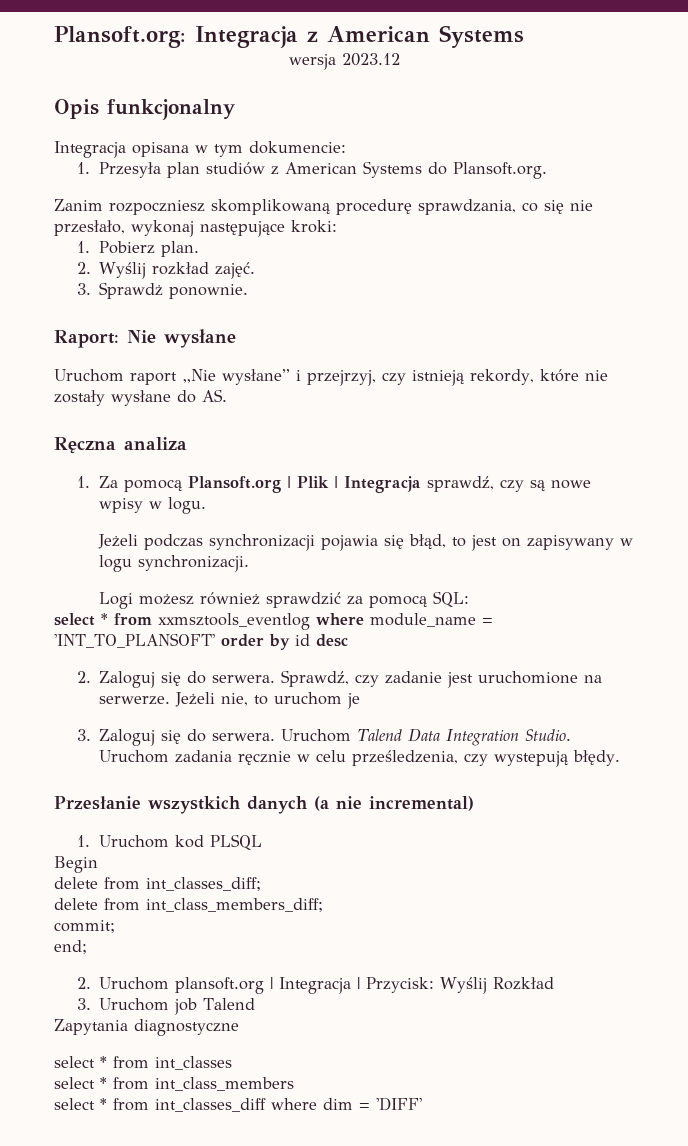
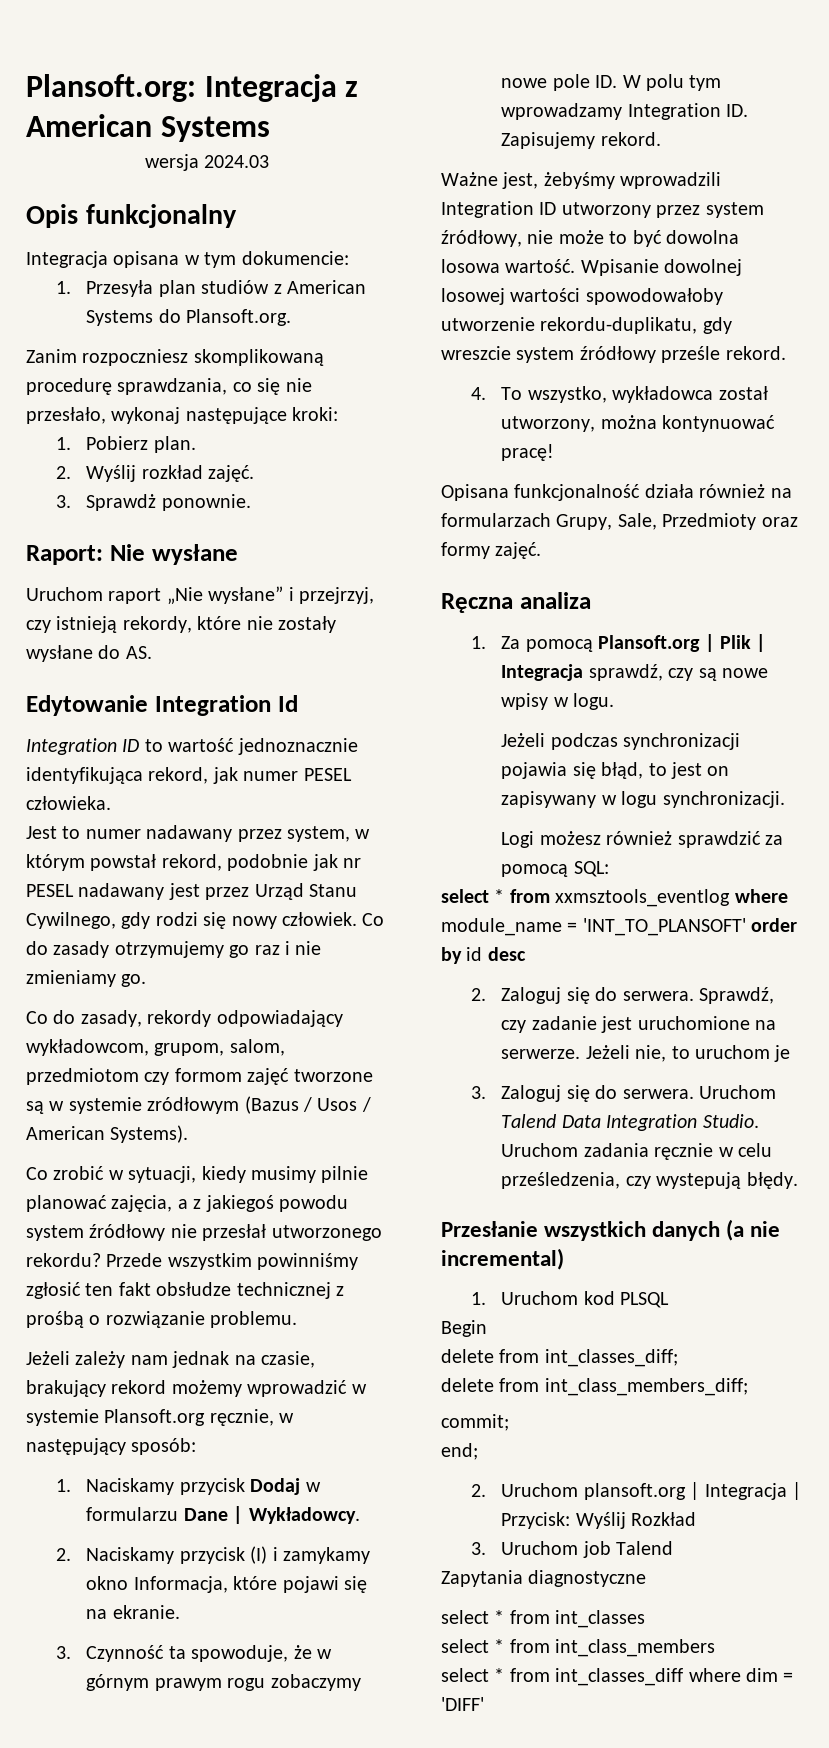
- wersja 2023.12
+ wersja 2024.03
+ Edytowanie Integration Id
+ Integration ID to wartość jednoznacznie identyfikująca rekord, jak numer PESEL człowieka.
+ Jest to numer nadawany przez system, w którym powstał rekord, podobnie jak nr PESEL nadawany jest przez Urząd Stanu Cywilnego, gdy rodzi się nowy człowiek. Co do zasady otrzymujemy go raz i nie zmieniamy go.
+ Co do zasady, rekordy odpowiadający wykładowcom, grupom, salom, przedmiotom czy formom zajęć tworzone są w systemie zródłowym (Bazus / Usos / American Systems).
+ Co zrobić w sytuacji, kiedy musimy pilnie planować zajęcia, a z jakiegoś powodu system źródłowy nie przesłał utworzonego rekordu? Przede wszystkim powinniśmy zgłosić ten fakt obsłudze technicznej z prośbą o rozwiązanie problemu.
+ Jeżeli zależy nam jednak na czasie, brakujący rekord możemy wprowadzić w systemie Plansoft.org ręcznie, w następujący sposób:
+ 1. Naciskamy przycisk Dodaj w formularzu Dane | Wykładowcy.
+ 2. Naciskamy przycisk (I) i zamykamy okno Informacja, które pojawi się na ekranie.
+ 3. Czynność ta spowoduje, że w górnym prawym rogu zobaczymy nowe pole ID. W polu tym wprowadzamy Integration ID. Zapisujemy rekord.
+ Ważne jest, żebyśmy wprowadzili Integration ID utworzony przez system źródłowy, nie może to być dowolna losowa wartość. Wpisanie dowolnej losowej wartości spowodowałoby utworzenie rekordu-duplikatu, gdy wreszcie system źródłowy prześle rekord.
+ 4. To wszystko, wykładowca został utworzony, można kontynuować pracę!
+ Opisana funkcjonalność działa również na formularzach Grupy, Sale, Przedmioty oraz formy zajęć.

